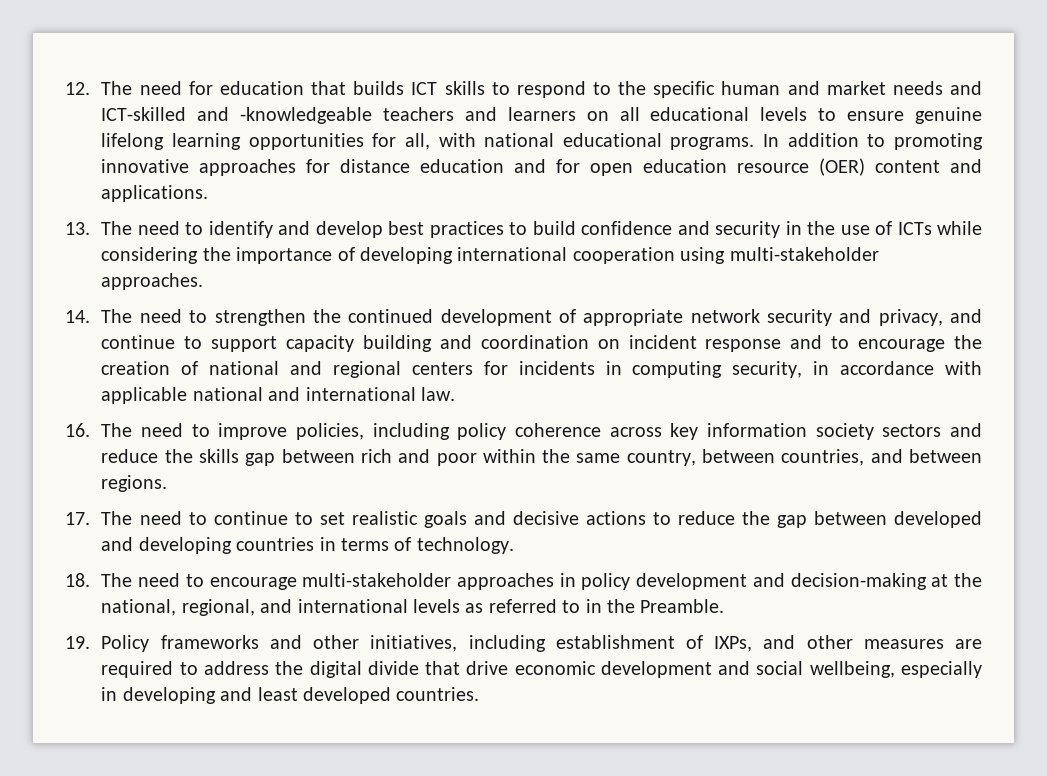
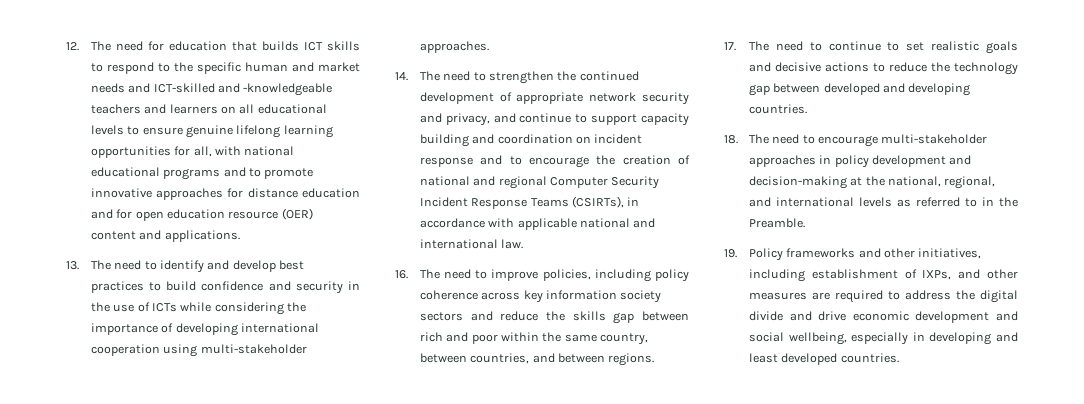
- 12. The need for education that builds ICT skills to respond to the specific human and market needs and ICT-skilled and -knowledgeable teachers and learners on all educational levels to ensure genuine lifelong learning opportunities for all, with national educational programs. In addition to promoting innovative approaches for distance education and for open education resource (OER) content and applications.
+ 12. The need for education that builds ICT skills to respond to the specific human and market needs and ICT-skilled and -knowledgeable teachers and learners on all educational levels to ensure genuine lifelong learning opportunities for all, with national educational programs and to promote innovative approaches for distance education and for open education resource (OER) content and applications.
- 14. The need to strengthen the continued development of appropriate network security and privacy, and continue to support capacity building and coordination on incident response and to encourage the creation of national and regional centers for incidents in computing security, in accordance with applicable national and international law.
+ 14. The need to strengthen the continued development of appropriate network security and privacy, and continue to support capacity building and coordination on incident response and to encourage the creation of national and regional Computer Security Incident Response Teams (CSIRTs), in accordance with applicable national and international law.
- 17. The need to continue to set realistic goals and decisive actions to reduce the gap between developed and developing countries in terms of technology.
+ 17. The need to continue to set realistic goals and decisive actions to reduce the technology gap between developed and developing countries.
- 19. Policy frameworks and other initiatives, including establishment of IXPs, and other measures are required to address the digital divide that drive economic development and social wellbeing, especially in developing and least developed countries.
+ 19. Policy frameworks and other initiatives, including establishment of IXPs, and other measures are required to address the digital divide and drive economic development and social wellbeing, especially in developing and least developed countries.

